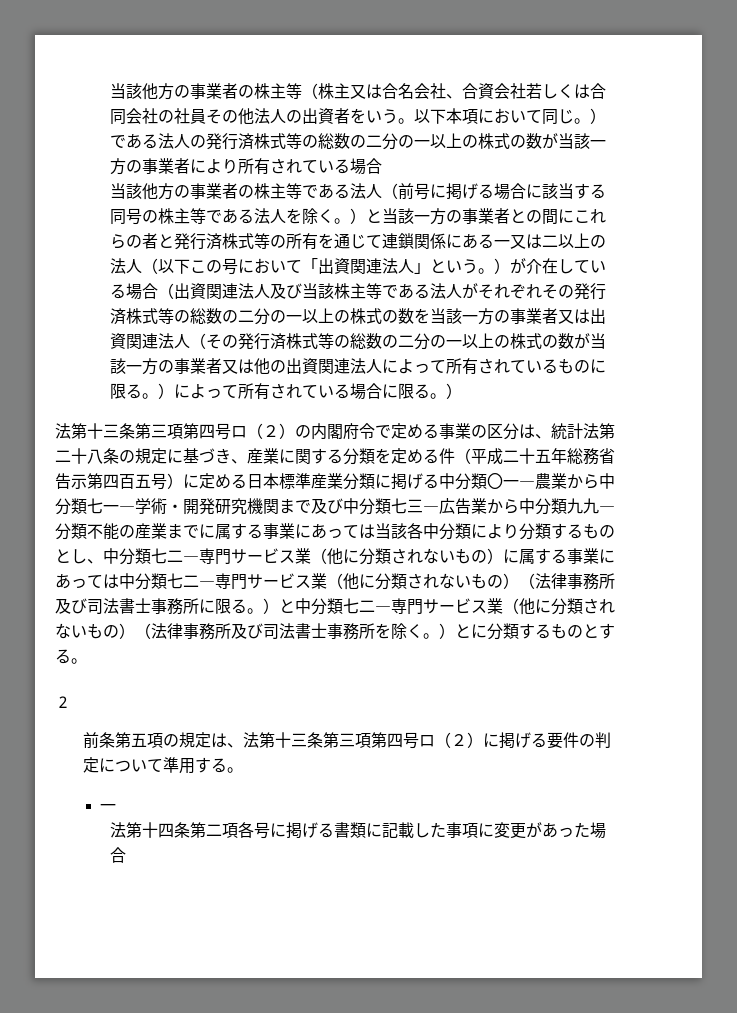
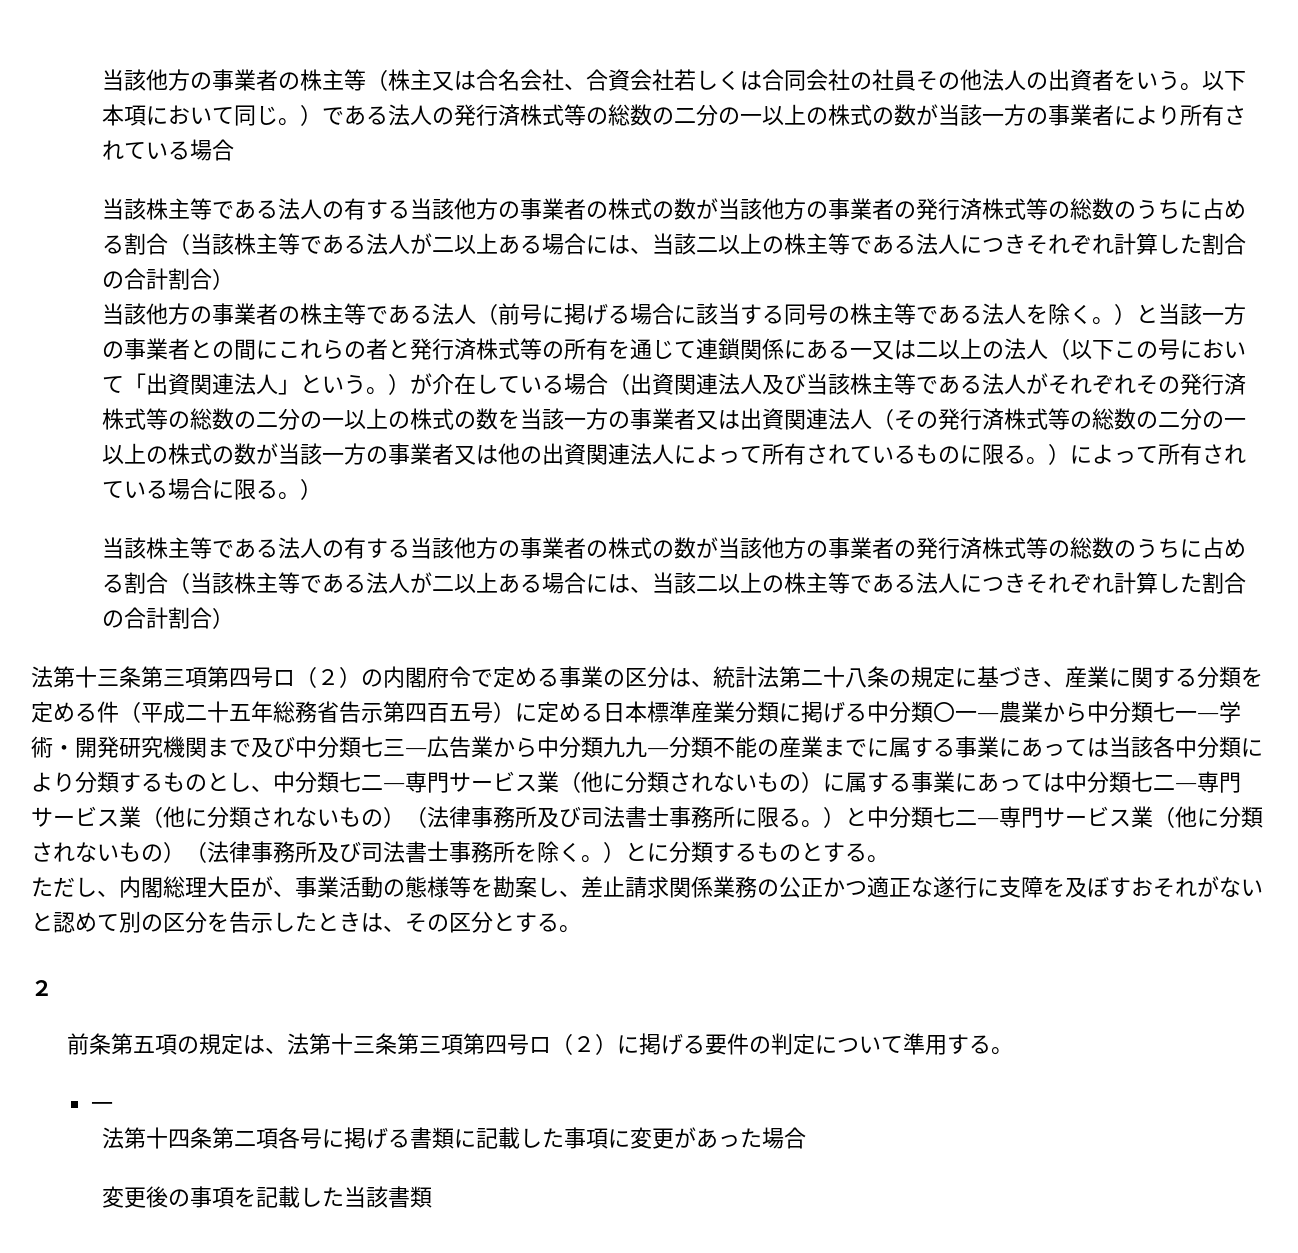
  以下本項において同じ。）である法人の発行済株式等の総数の二分の一以上の株式の数が当該一方の事業者により所有されている場合
+ 当該株主等である法人の有する当該他方の事業者の株式の数が当該他方の事業者の発行済株式等の総数のうちに占める割合（当該株主等である法人が二以上ある場合には、当該二以上の株主等である法人につきそれぞれ計算した割合の合計割合）
  当該他方の事業者の株主等である法人（前号に掲げる場合に該当する同号の株主等である法人を除く。）と当該一方の事業者との間にこれらの者と発行済株式等の所有を通じて連鎖関係にある一又は二以上の法人（以下この号において「出資関連法人」という。）が介在している場合（出資関連法人及び当該株主等である法人がそれぞれその発行済株式等の総数の二分の一以上の株式の数を当該一方の事業者又は出資関連法人（その発行済株式等の総数の二分の一以上の株式の数が当該一方の事業者又は他の出資関連法人によって所有されているものに限る。）によって所有されている場合に限る。）
+ 当該株主等である法人の有する当該他方の事業者の株式の数が当該他方の事業者の発行済株式等の総数のうちに占める割合（当該株主等である法人が二以上ある場合には、当該二以上の株主等である法人につきそれぞれ計算した割合の合計割合）
+ ただし、内閣総理大臣が、事業活動の態様等を勘案し、差止請求関係業務の公正かつ適正な遂行に支障を及ぼすおそれがないと認めて別の区分を告示したときは、その区分とする。
+ 変更後の事項を記載した当該書類

